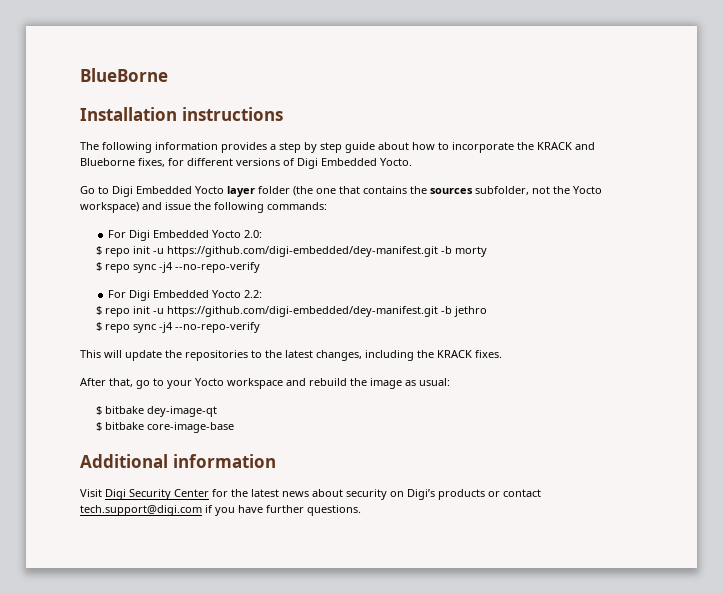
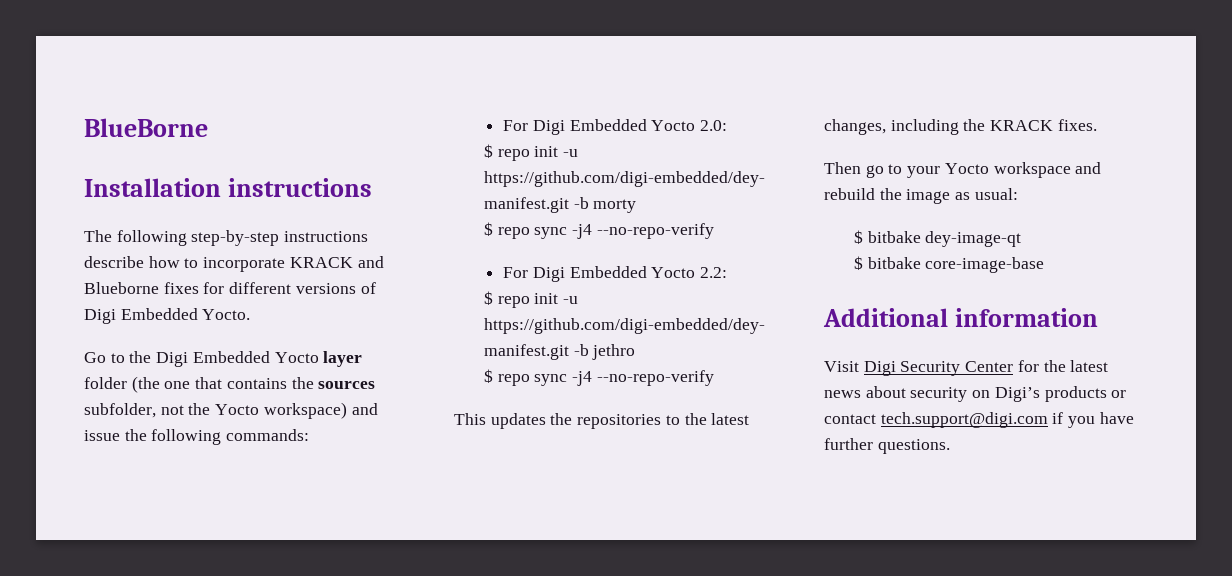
- The following information provides a step by step guide about how to incorporate the KRACK and Blueborne fixes, for different versions of Digi Embedded Yocto.
+ The following step-by-step instructions describe how to incorporate KRACK and Blueborne fixes for different versions of Digi Embedded Yocto.
- Go to Digi Embedded Yocto layer folder (the one that contains the sources subfolder, not the Yocto workspace) and issue the following commands:
+ Go to the Digi Embedded Yocto layer folder (the one that contains the sources subfolder, not the Yocto workspace) and issue the following commands:
- This will update the repositories to the latest changes, including the KRACK fixes.
+ This updates the repositories to the latest changes, including the KRACK fixes.
- After that, go to your Yocto workspace and rebuild the image as usual:
+ Then go to your Yocto workspace and rebuild the image as usual:

